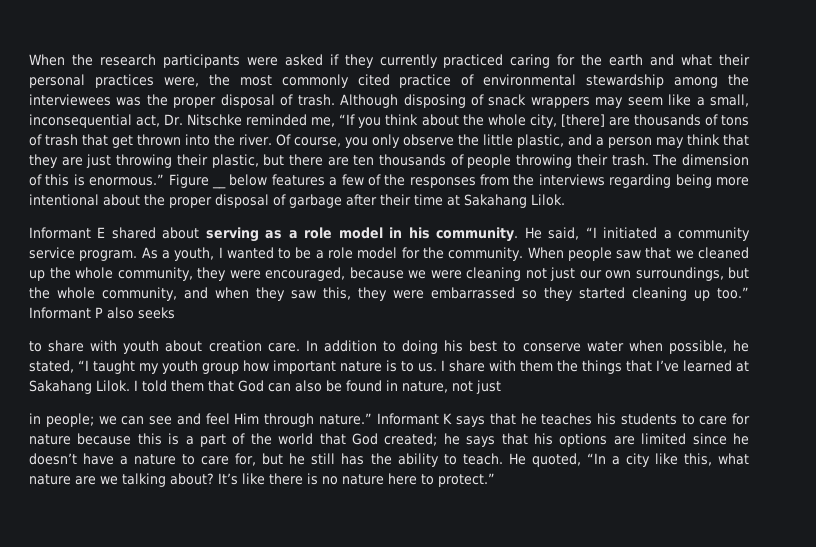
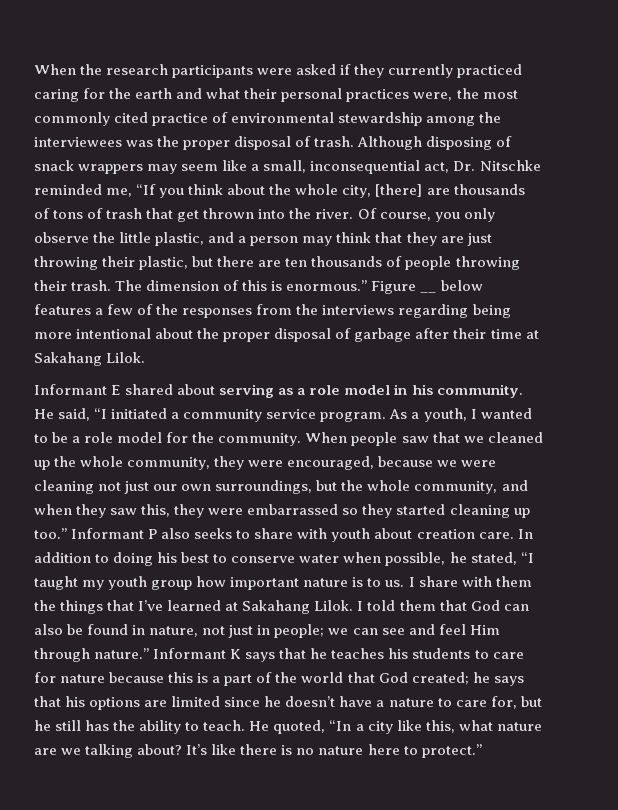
- Informant P also seeks
- to share with youth about creation care.
+ Informant P also seeks to share with youth about creation care.
- I told them that God can also be found in nature, not just
- in people; we can see and feel Him through nature.”
+ I told them that God can also be found in nature, not just in people; we can see and feel Him through nature.”

